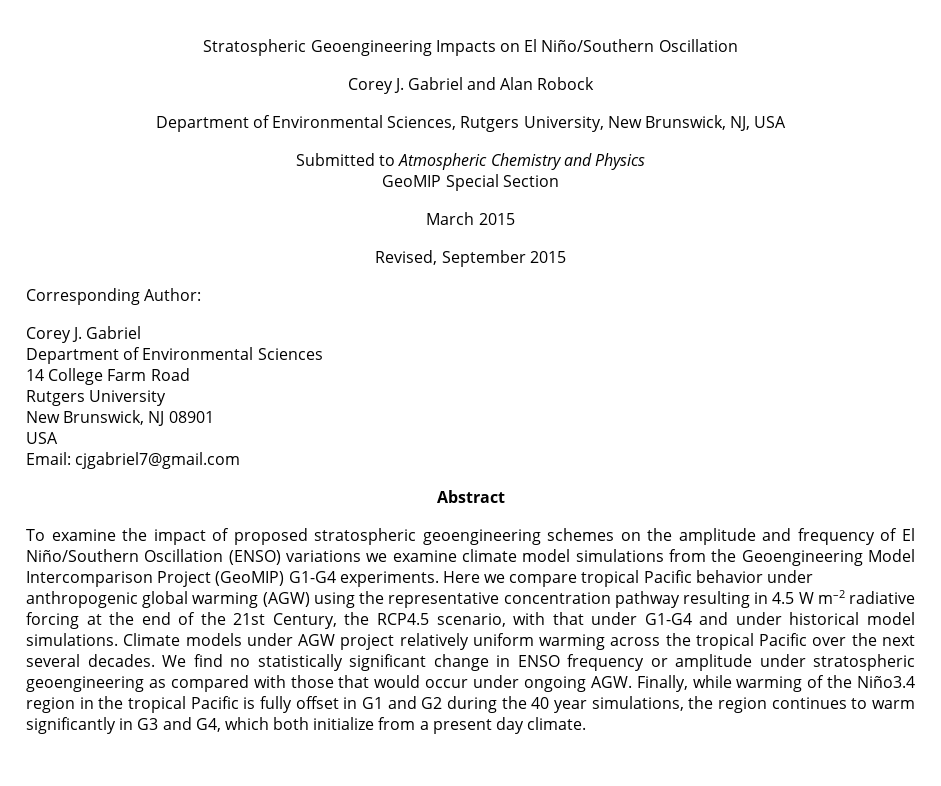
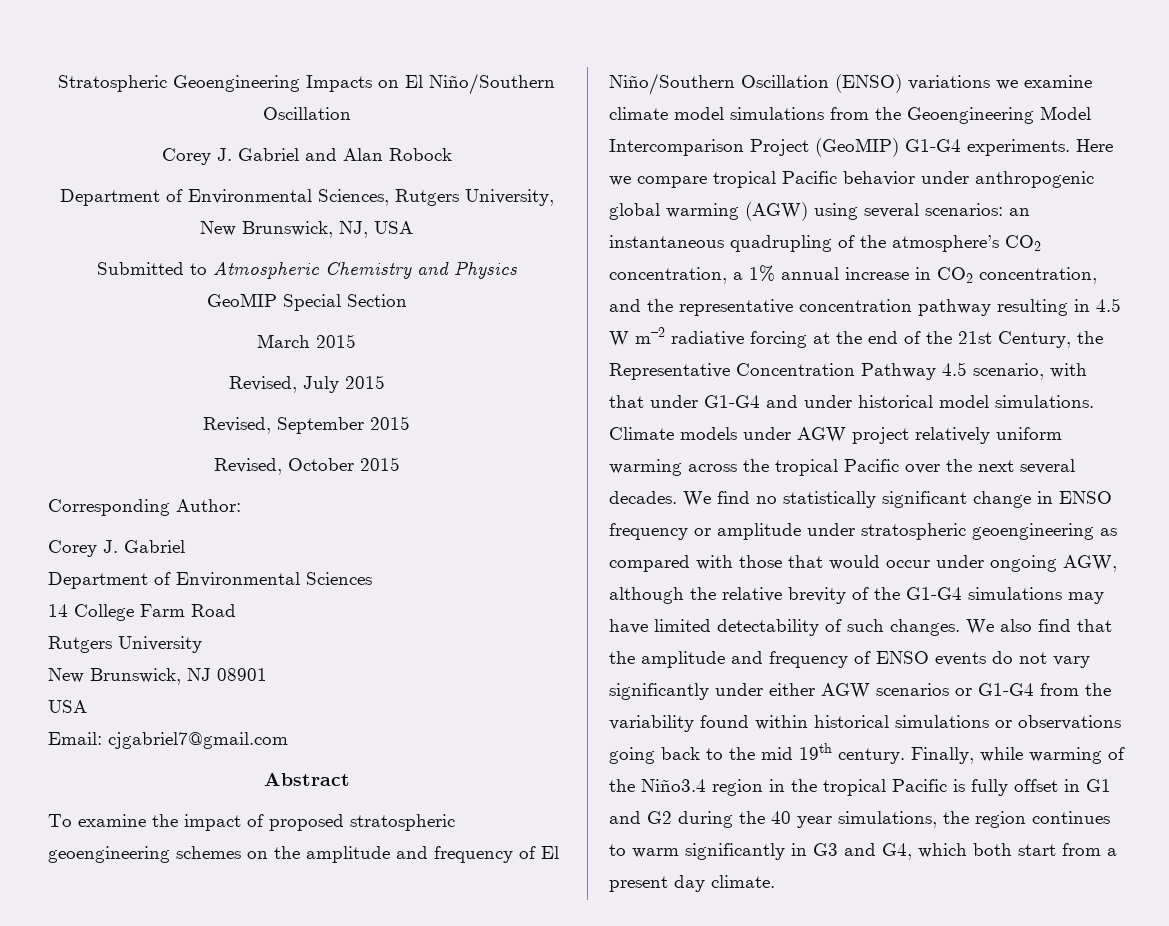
+ Revised, July 2015
+ Revised, October 2015
- Here we compare tropical Pacific behavior under anthropogenic global warming (AGW) using the representative concentration pathway resulting in 4.5 W m–2 radiative forcing at the end of the 21st Century, the RCP4.5 scenario, with that under G1-G4 and under historical model simulations.
+ Here we compare tropical Pacific behavior under anthropogenic global warming (AGW) using several scenarios: an instantaneous quadrupling of the atmosphere’s CO2 concentration, a 1% annual increase in CO2 concentration, and the representative concentration pathway resulting in 4.5 W m–2 radiative forcing at the end of the 21st Century, the Representative Concentration Pathway 4.5 scenario, with that under G1-G4 and under historical model simulations.
- We find no statistically significant change in ENSO frequency or amplitude under stratospheric geoengineering as compared with those that would occur under ongoing AGW. Finally, while warming of the Niño3.4 region in the tropical Pacific is fully offset in G1 and G2 during the 40 year simulations, the region continues to warm significantly in G3 and G4, which both initialize from a present day climate.
+ We find no statistically significant change in ENSO frequency or amplitude under stratospheric geoengineering as compared with those that would occur under ongoing AGW, although the relative brevity of the G1-G4 simulations may have limited detectability of such changes. We also find that the amplitude and frequency of ENSO events do not vary significantly under either AGW scenarios or G1-G4 from the variability found within historical simulations or observations going back to the mid 19th century. Finally, while warming of the Niño3.4 region in the tropical Pacific is fully offset in G1 and G2 during the 40 year simulations, the region continues to warm significantly in G3 and G4, which both start from a present day climate.

